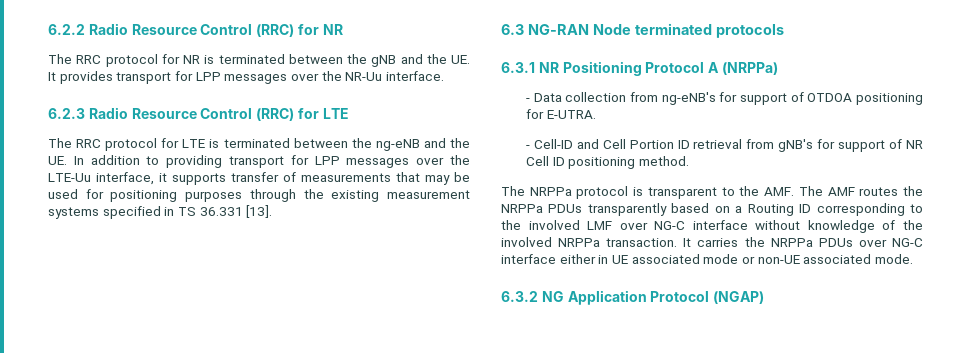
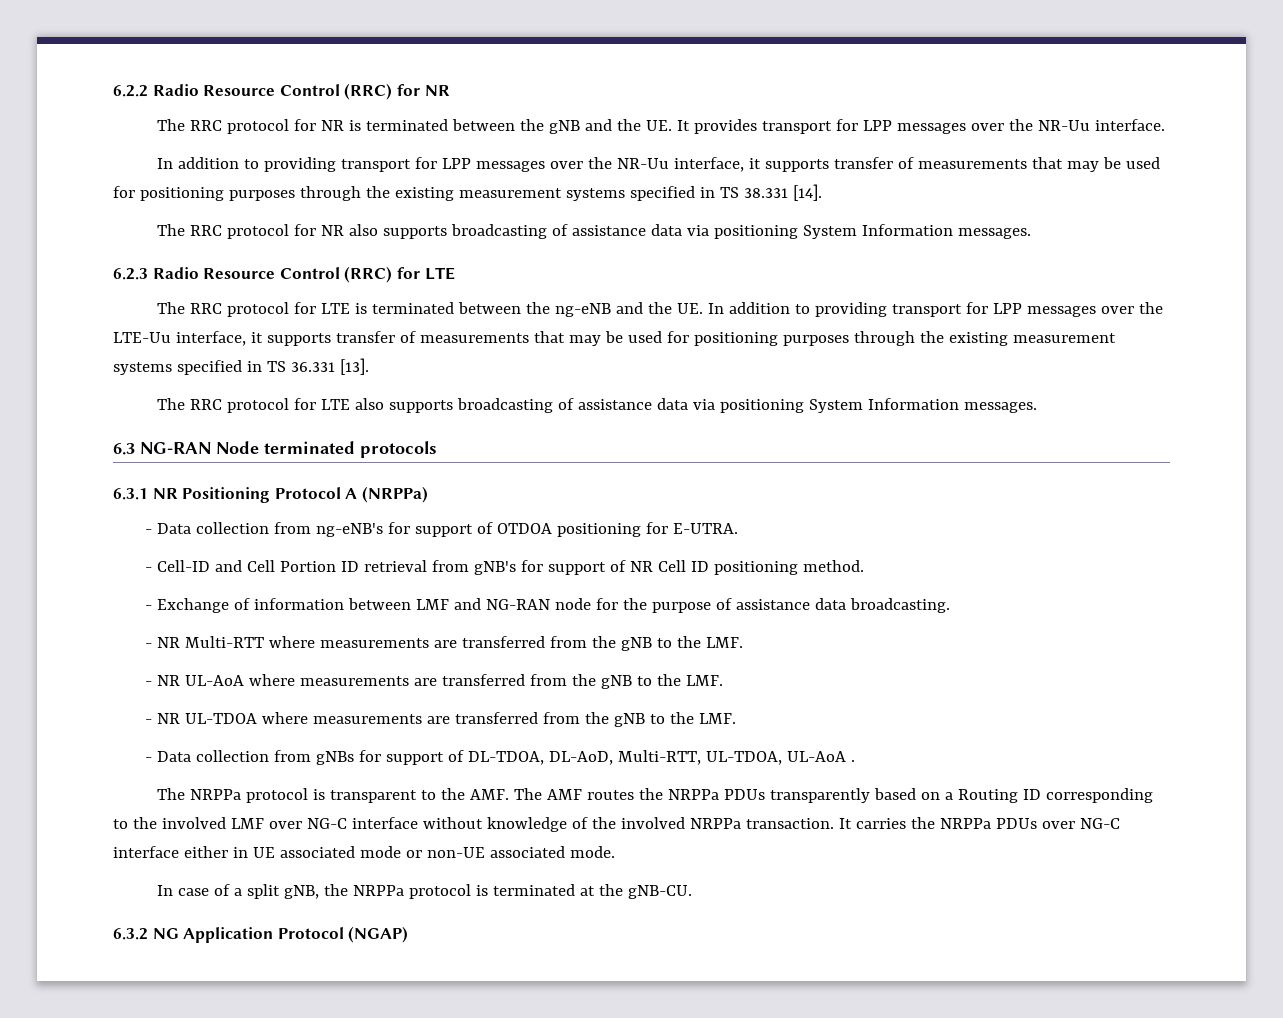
+ In addition to providing transport for LPP messages over the NR-Uu interface, it supports transfer of measurements that may be used for positioning purposes through the existing measurement systems specified in TS 38.331 [14].
+ The RRC protocol for NR also supports broadcasting of assistance data via positioning System Information messages.
+ The RRC protocol for LTE also supports broadcasting of assistance data via positioning System Information messages.
+ - Exchange of information between LMF and NG-RAN node for the purpose of assistance data broadcasting.
+ - NR Multi-RTT where measurements are transferred from the gNB to the LMF.
+ - NR UL-AoA where measurements are transferred from the gNB to the LMF.
+ - NR UL-TDOA where measurements are transferred from the gNB to the LMF.
+ - Data collection from gNBs for support of DL-TDOA, DL-AoD, Multi-RTT, UL-TDOA, UL-AoA .
+ In case of a split gNB, the NRPPa protocol is terminated at the gNB-CU.

